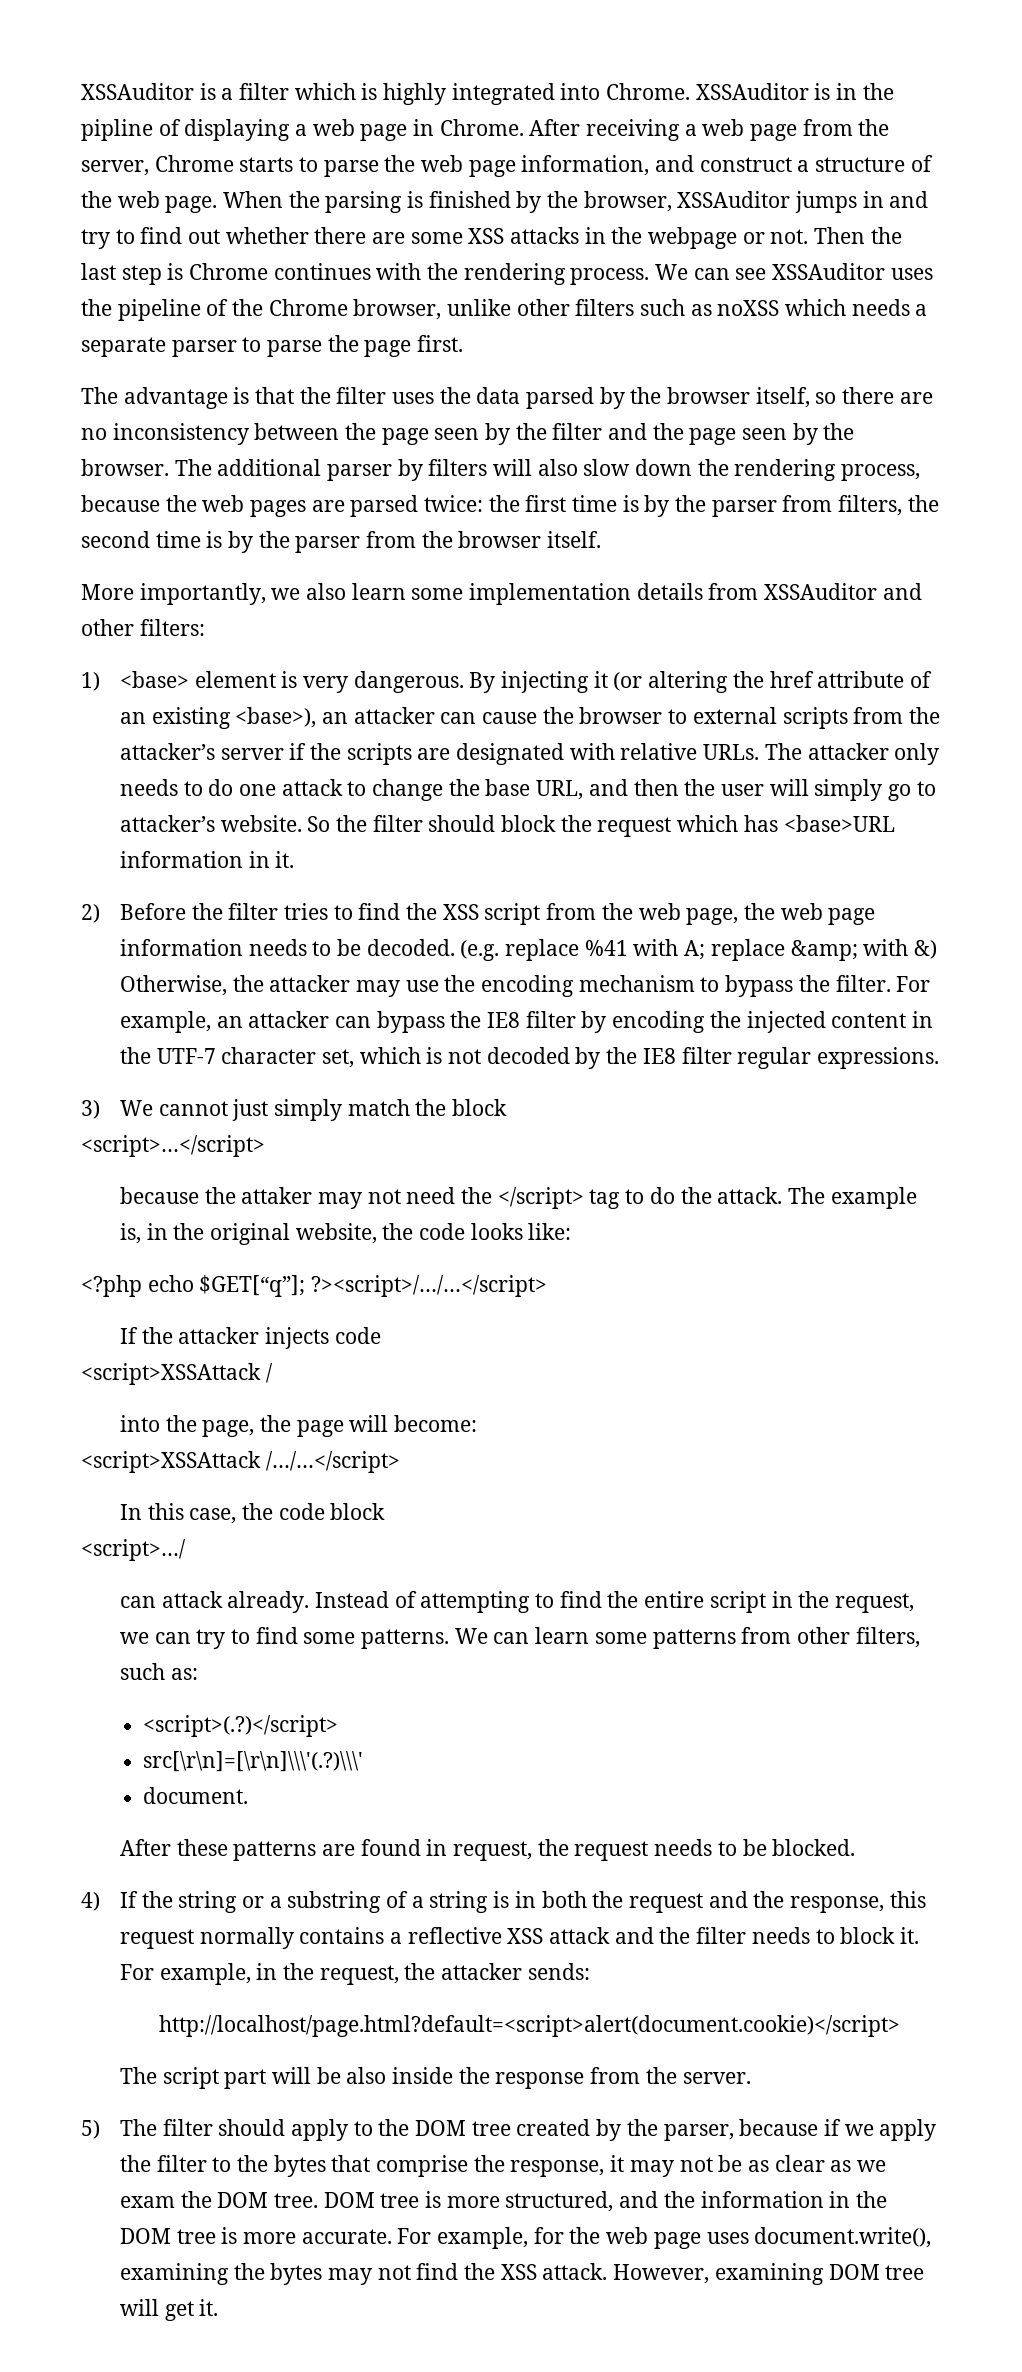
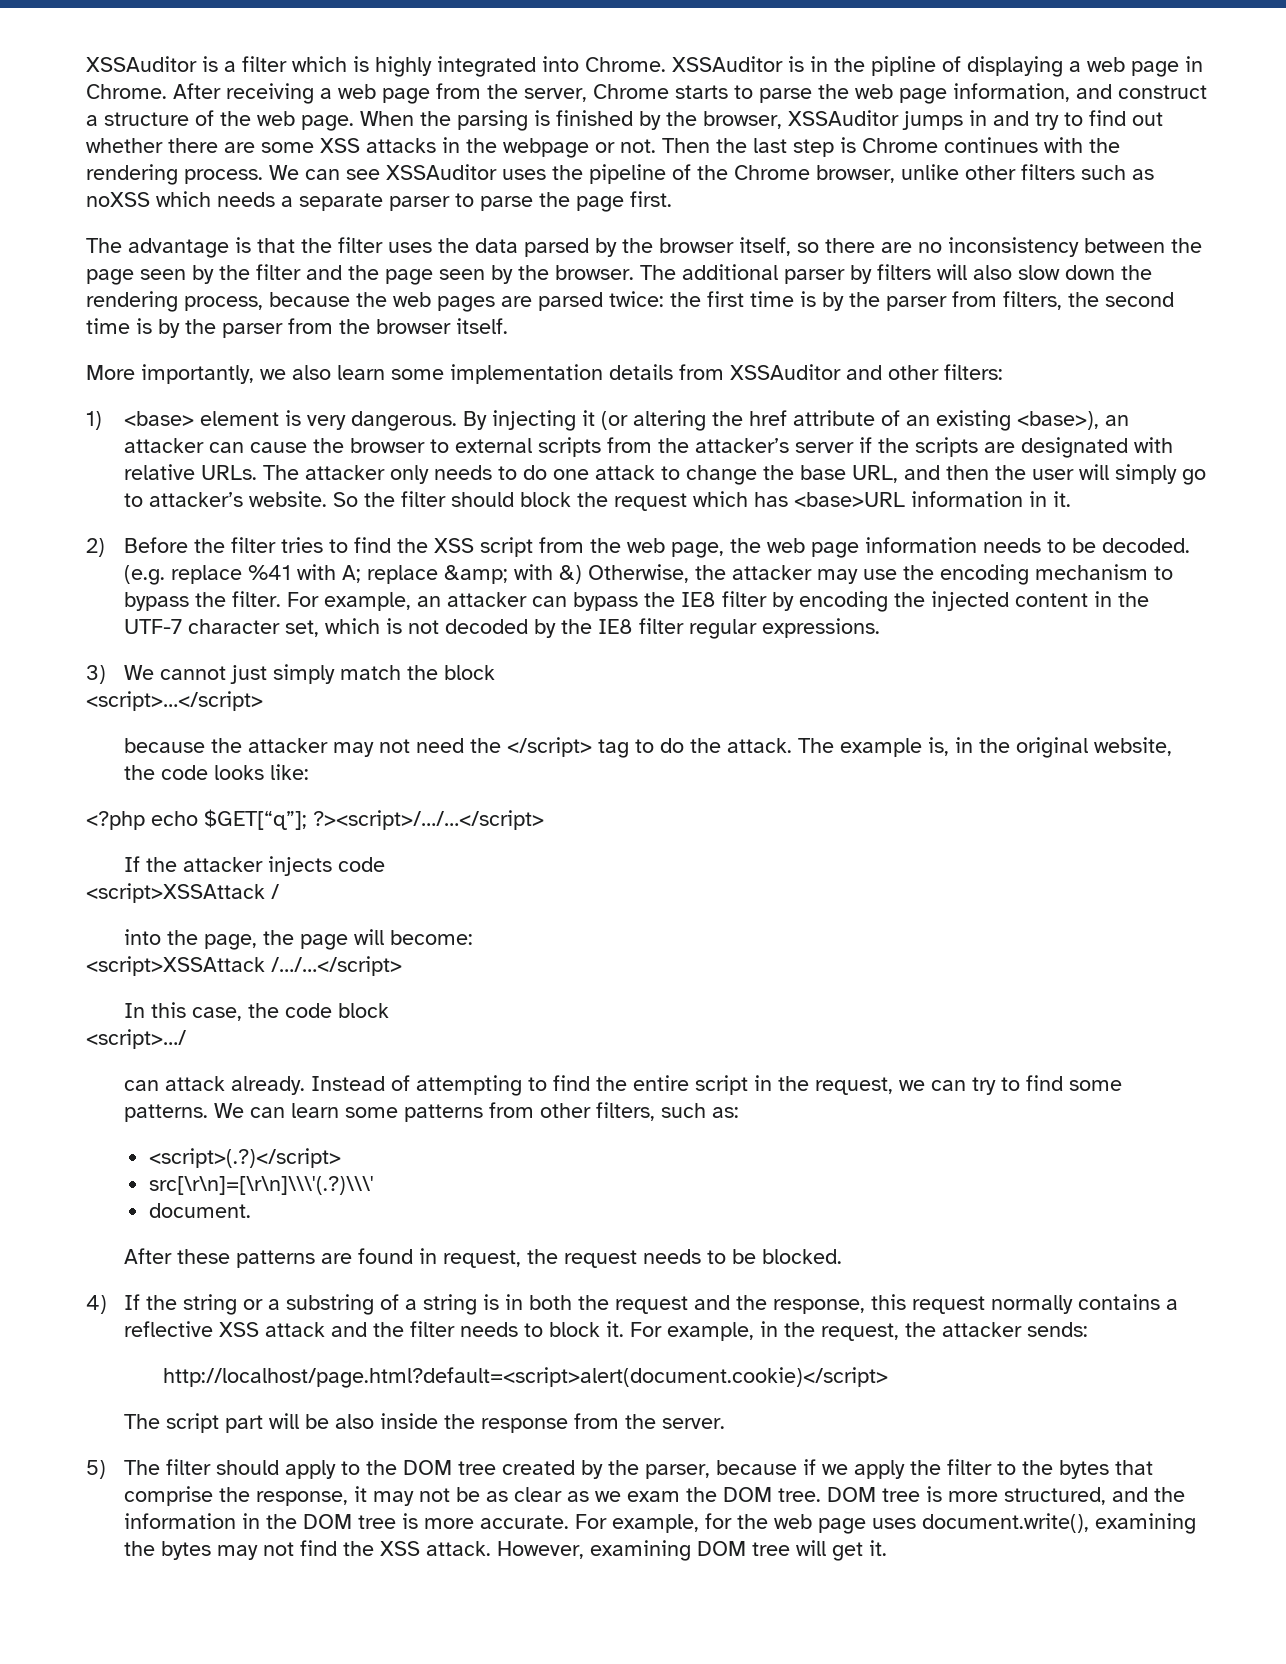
- because the attaker may not need the </script> tag to do the attack.
+ because the attacker may not need the </script> tag to do the attack.

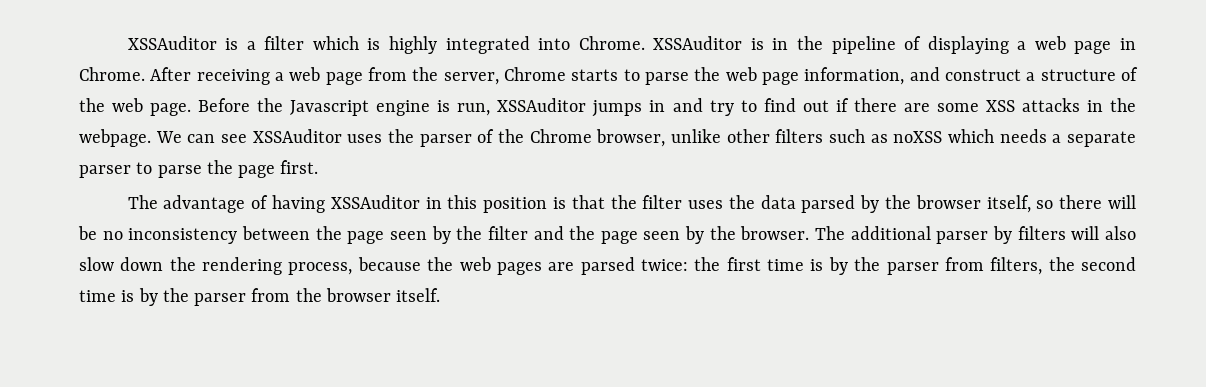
- XSSAuditor is in the pipline of displaying a web page in Chrome.
+ XSSAuditor is in the pipeline of displaying a web page in Chrome.
- When the parsing is finished by the browser, XSSAuditor jumps in and try to find out whether there are some XSS attacks in the webpage or not. Then the last step is Chrome continues with the rendering process.
+ Before the Javascript engine is run, XSSAuditor jumps in and try to find out if there are some XSS attacks in the webpage.
- We can see XSSAuditor uses the pipeline of the Chrome browser, unlike other filters such as noXSS which needs a separate parser to parse the page first.
+ We can see XSSAuditor uses the parser of the Chrome browser, unlike other filters such as noXSS which needs a separate parser to parse the page first.
- The advantage is that the filter uses the data parsed by the browser itself, so there are no inconsistency between the page seen by the filter and the page seen by the browser.
+ The advantage of having XSSAuditor in this position is that the filter uses the data parsed by the browser itself, so there will be no inconsistency between the page seen by the filter and the page seen by the browser.
- More importantly, we also learn some implementation details from XSSAuditor and other filters:
- 1) <base> element is very dangerous. By injecting it (or altering the href attribute of an existing <base>), an attacker can cause the browser to external scripts from the attacker’s server if the scripts are designated with relative URLs. The attacker only needs to do one attack to change the base URL, and then the user will simply go to attacker’s website. So the filter should block the request which has <base>URL information in it.
- 2) Before the filter tries to find the XSS script from the web page, the web page information needs to be decoded. (e.g. replace %41 with A; replace &amp; with &) Otherwise, the attacker may use the encoding mechanism to bypass the filter. For example, an attacker can bypass the IE8 filter by encoding the injected content in the UTF-7 character set, which is not decoded by the IE8 filter regular expressions.
- 3) We cannot just simply match the block
- <script>…</script>
- because the attacker may not need the </script> tag to do the attack. The example is, in the original website, the code looks like:
- <?php echo $GET[“q”]; ?><script>/…/…</script>
- If the attacker injects code
- <script>XSSAttack /
- into the page, the page will become:
- <script>XSSAttack /…/…</script>
- In this case, the code block
- <script>…/
- can attack already. Instead of attempting to find the entire script in the request, we can try to find some patterns. We can learn some patterns from other filters, such as:
- <script>(.?)</script>
- src[\r\n]=[\r\n]\\\'(.?)\\\'
- document.
- After these patterns are found in request, the request needs to be blocked.
- 4) If the string or a substring of a string is in both the request and the response, this request normally contains a reflective XSS attack and the filter needs to block it. For example, in the request, the attacker sends:
- http://localhost/page.html?default=<script>alert(document.cookie)</script>
- The script part will be also inside the response from the server.
- 5) The filter should apply to the DOM tree created by the parser, because if we apply the filter to the bytes that comprise the response, it may not be as clear as we exam the DOM tree. DOM tree is more structured, and the information in the DOM tree is more accurate. For example, for the web page uses document.write(), examining the bytes may not find the XSS attack. However, examining DOM tree will get it.

